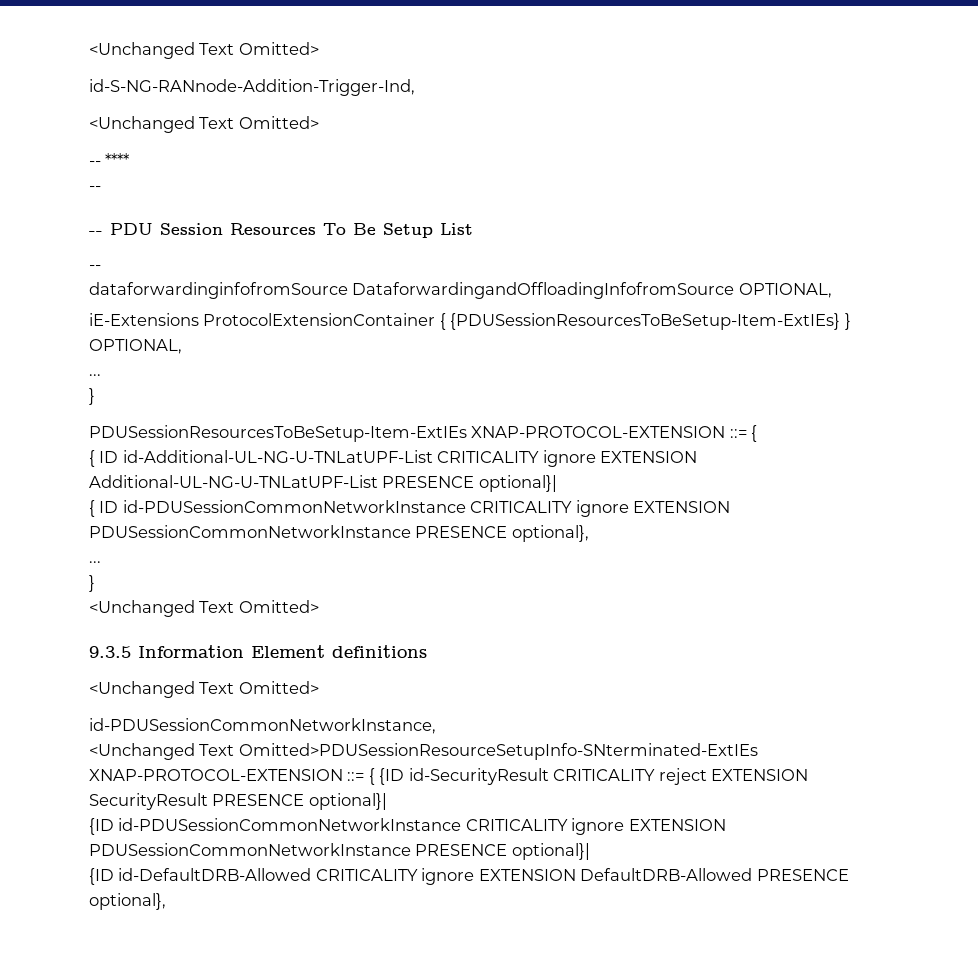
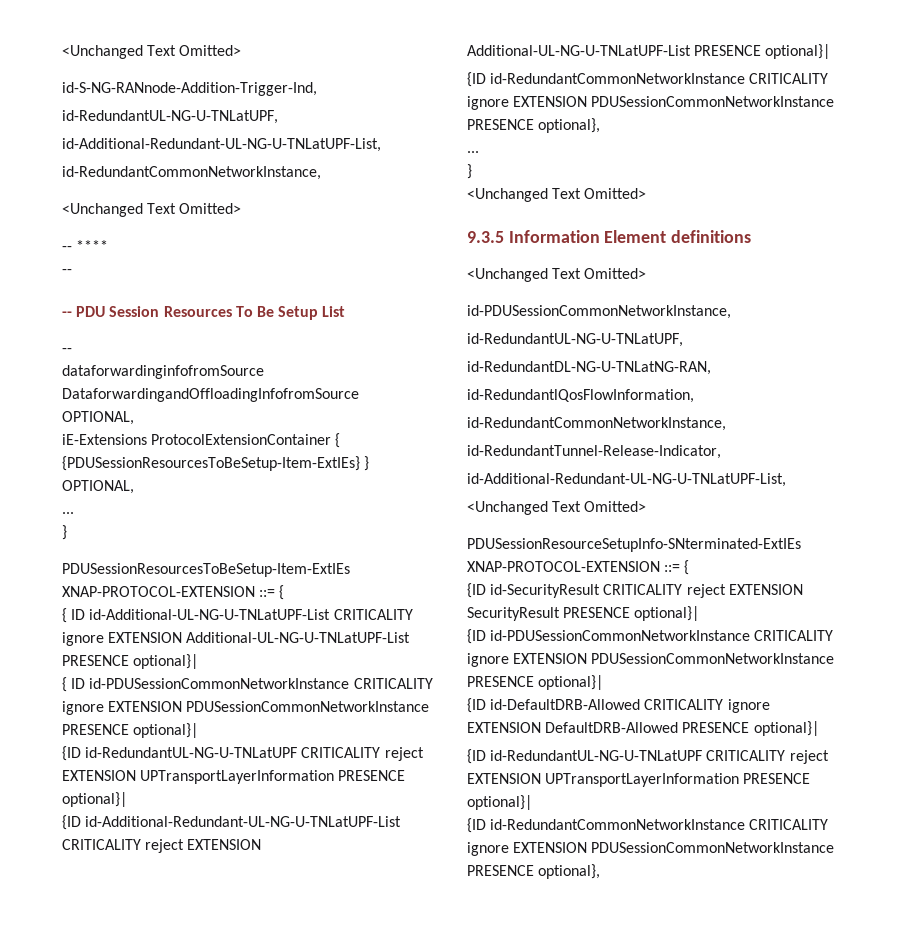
  id-S-NG-RANnode-Addition-Trigger-Ind,
+ id-RedundantUL-NG-U-TNLatUPF,
+ id-Additional-Redundant-UL-NG-U-TNLatUPF-List,
+ id-RedundantCommonNetworkInstance,
- { ID id-PDUSessionCommonNetworkInstance CRITICALITY ignore EXTENSION PDUSessionCommonNetworkInstance PRESENCE optional},
+ { ID id-PDUSessionCommonNetworkInstance CRITICALITY ignore EXTENSION PDUSessionCommonNetworkInstance PRESENCE optional}|
+ {ID id-RedundantUL-NG-U-TNLatUPF CRITICALITY reject EXTENSION UPTransportLayerInformation PRESENCE optional}|
+ {ID id-Additional-Redundant-UL-NG-U-TNLatUPF-List CRITICALITY reject EXTENSION Additional-UL-NG-U-TNLatUPF-List PRESENCE optional}|
+ {ID id-RedundantCommonNetworkInstance CRITICALITY ignore EXTENSION PDUSessionCommonNetworkInstance PRESENCE optional},
  id-PDUSessionCommonNetworkInstance,
- <Unchanged Text Omitted>PDUSessionResourceSetupInfo-SNterminated-ExtIEs XNAP-PROTOCOL-EXTENSION ::= { {ID id-SecurityResult CRITICALITY reject EXTENSION SecurityResult PRESENCE optional}|
+ id-RedundantUL-NG-U-TNLatUPF,
+ id-RedundantDL-NG-U-TNLatNG-RAN,
+ id-RedundantlQosFlowInformation,
+ id-RedundantCommonNetworkInstance,
+ id-RedundantTunnel-Release-Indicator,
+ id-Additional-Redundant-UL-NG-U-TNLatUPF-List,
+ <Unchanged Text Omitted>
+ PDUSessionResourceSetupInfo-SNterminated-ExtIEs XNAP-PROTOCOL-EXTENSION ::= {
+ {ID id-SecurityResult CRITICALITY reject EXTENSION SecurityResult PRESENCE optional}|
- {ID id-DefaultDRB-Allowed CRITICALITY ignore EXTENSION DefaultDRB-Allowed PRESENCE optional},
+ {ID id-DefaultDRB-Allowed CRITICALITY ignore EXTENSION DefaultDRB-Allowed PRESENCE optional}|
+ {ID id-RedundantUL-NG-U-TNLatUPF CRITICALITY reject EXTENSION UPTransportLayerInformation PRESENCE optional}|
+ {ID id-RedundantCommonNetworkInstance CRITICALITY ignore EXTENSION PDUSessionCommonNetworkInstance PRESENCE optional},

